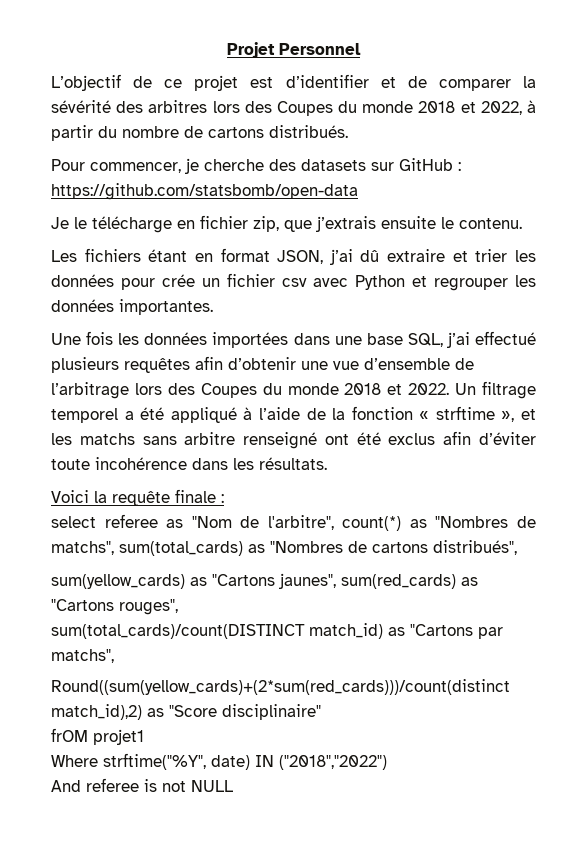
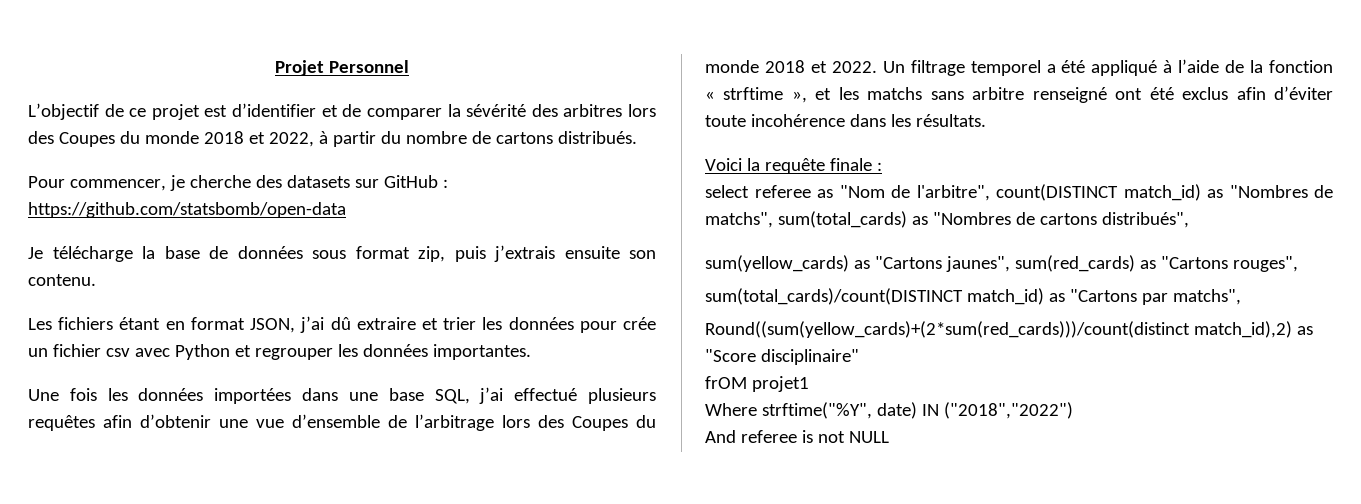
- Je le télécharge en fichier zip, que j’extrais ensuite le contenu.
+ Je télécharge la base de données sous format zip, puis j’extrais ensuite son contenu.
- select referee as "Nom de l'arbitre", count(*) as "Nombres de matchs", sum(total_cards) as "Nombres de cartons distribués",
+ select referee as "Nom de l'arbitre", count(DISTINCT match_id) as "Nombres de matchs", sum(total_cards) as "Nombres de cartons distribués",

